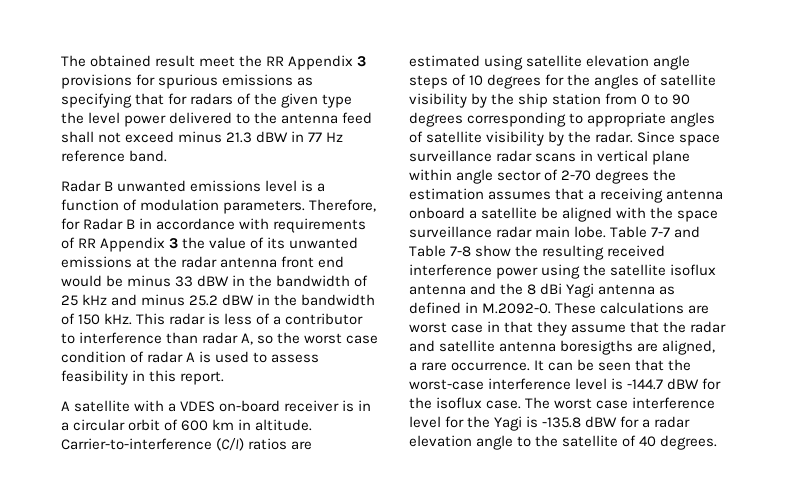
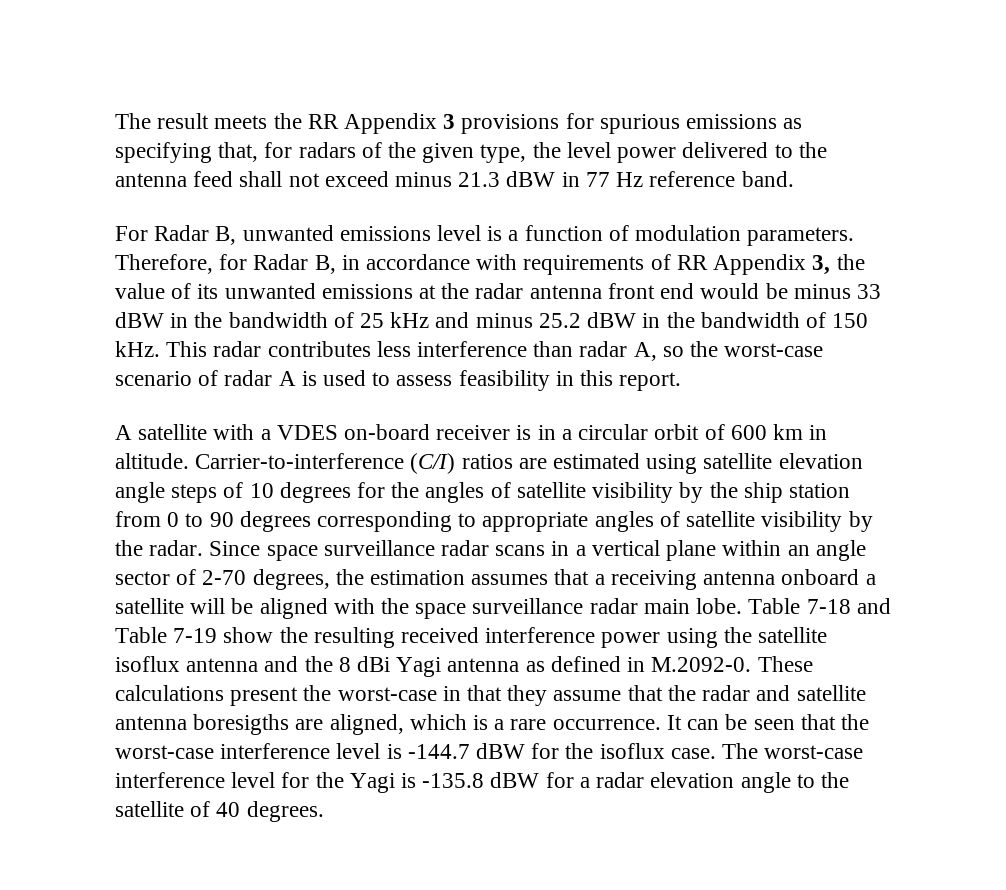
- The obtained result meet the RR Appendix 3 provisions for spurious emissions as specifying that for radars of the given type the level power delivered to the antenna feed shall not exceed minus 21.3 dBW in 77 Hz reference band.
+ The result meets the RR Appendix 3 provisions for spurious emissions as specifying that, for radars of the given type, the level power delivered to the antenna feed shall not exceed minus 21.3 dBW in 77 Hz reference band.
- Radar B unwanted emissions level is a function of modulation parameters.
+ For Radar B, unwanted emissions level is a function of modulation parameters.
- Therefore, for Radar B in accordance with requirements of RR Appendix 3 the value of its unwanted emissions at the radar antenna front end would be minus 33 dBW in the bandwidth of 25 kHz and minus 25.2 dBW in the bandwidth of 150 kHz.
+ Therefore, for Radar B, in accordance with requirements of RR Appendix 3, the value of its unwanted emissions at the radar antenna front end would be minus 33 dBW in the bandwidth of 25 kHz and minus 25.2 dBW in the bandwidth of 150 kHz.
- This radar is less of a contributor to interference than radar A, so the worst case condition of radar A is used to assess feasibility in this report.
+ This radar contributes less interference than radar A, so the worst-case scenario of radar A is used to assess feasibility in this report.
- Since space surveillance radar scans in vertical plane within angle sector of 2-70 degrees the estimation assumes that a receiving antenna onboard a satellite be aligned with the space surveillance radar main lobe.
+ Since space surveillance radar scans in a vertical plane within an angle sector of 2-70 degrees, the estimation assumes that a receiving antenna onboard a satellite will be aligned with the space surveillance radar main lobe.
- Table 7-7 and Table 7-8 show the resulting received interference power using the satellite isoflux antenna and the 8 dBi Yagi antenna as defined in M.2092-0. These calculations are worst case in that they assume that the radar and satellite antenna boresigths are aligned, a rare occurrence.
+ Table 7-18 and Table 7-19 show the resulting received interference power using the satellite isoflux antenna and the 8 dBi Yagi antenna as defined in M.2092-0. These calculations present the worst-case in that they assume that the radar and satellite antenna boresigths are aligned, which is a rare occurrence.
- The worst case interference level for the Yagi is -135.8 dBW for a radar elevation angle to the satellite of 40 degrees.
+ The worst-case interference level for the Yagi is -135.8 dBW for a radar elevation angle to the satellite of 40 degrees.

